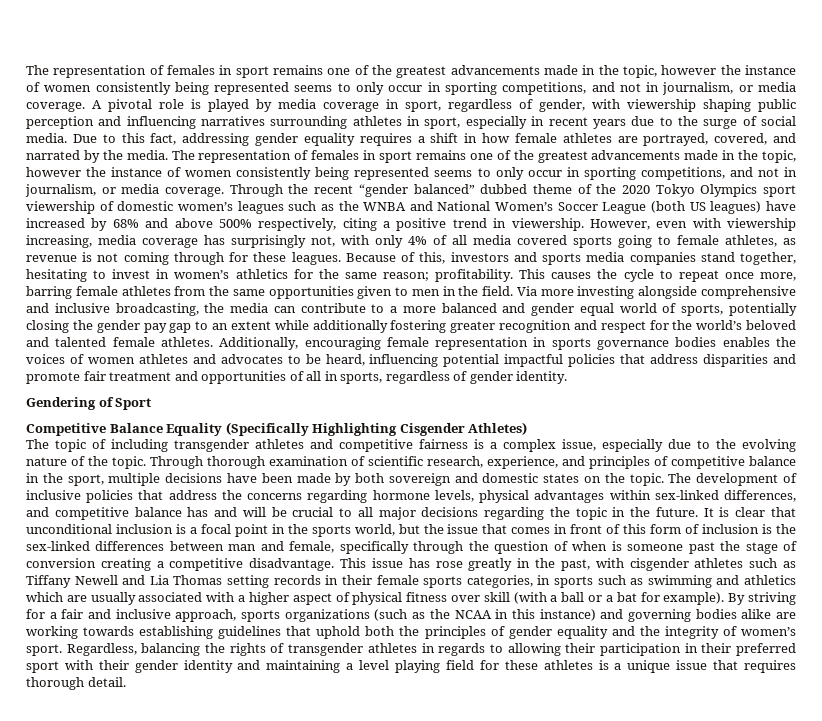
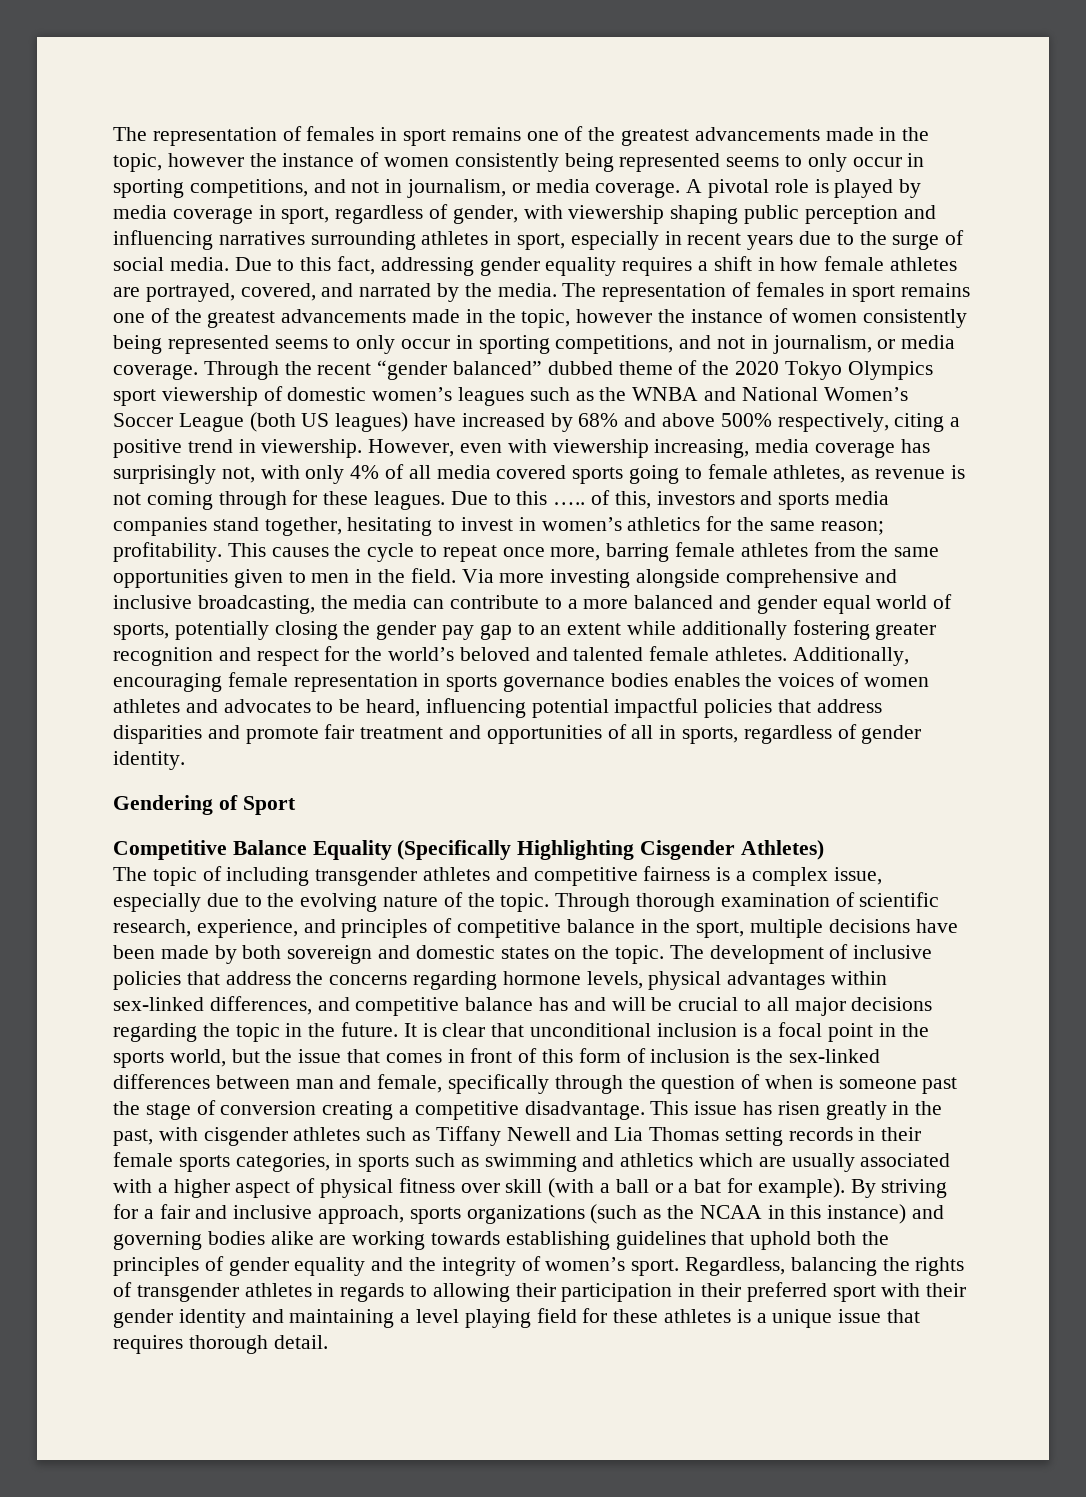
- Because of this, investors and sports media companies stand together, hesitating to invest in women’s athletics for the same reason; profitability.
+ Due to this ….. of this, investors and sports media companies stand together, hesitating to invest in women’s athletics for the same reason; profitability.
- This issue has rose greatly in the past, with cisgender athletes such as Tiffany Newell and Lia Thomas setting records in their female sports categories, in sports such as swimming and athletics which are usually associated with a higher aspect of physical fitness over skill (with a ball or a bat for example).
+ This issue has risen greatly in the past, with cisgender athletes such as Tiffany Newell and Lia Thomas setting records in their female sports categories, in sports such as swimming and athletics which are usually associated with a higher aspect of physical fitness over skill (with a ball or a bat for example).

